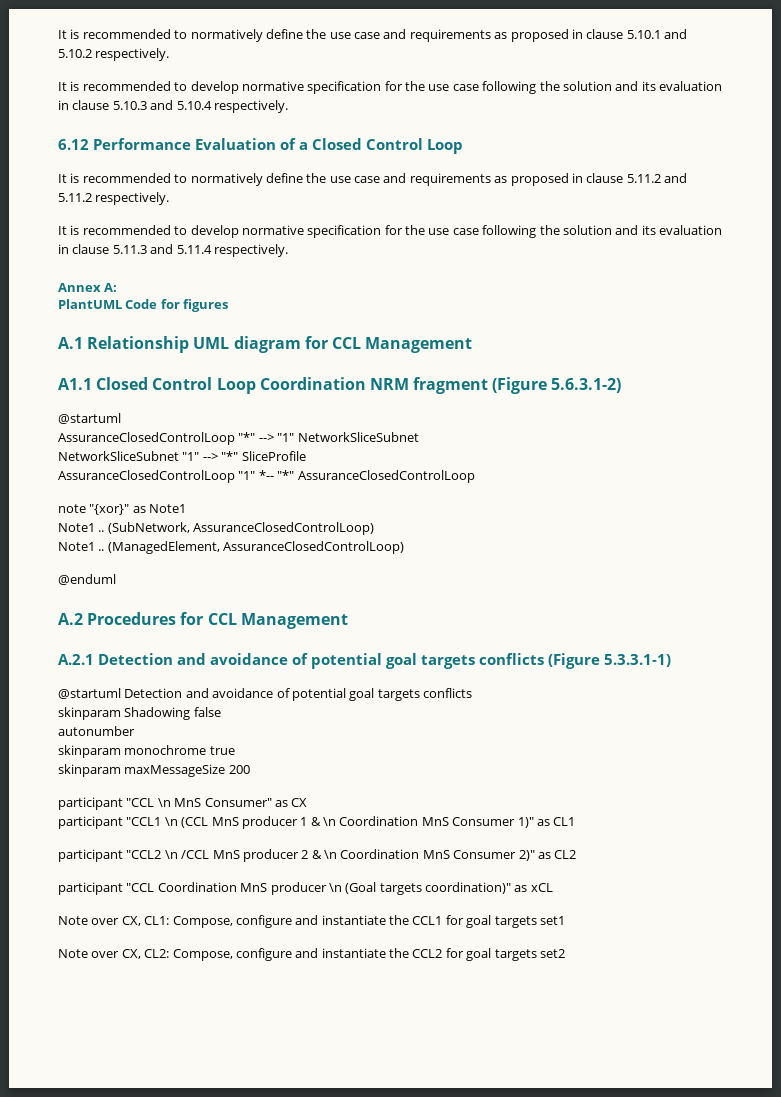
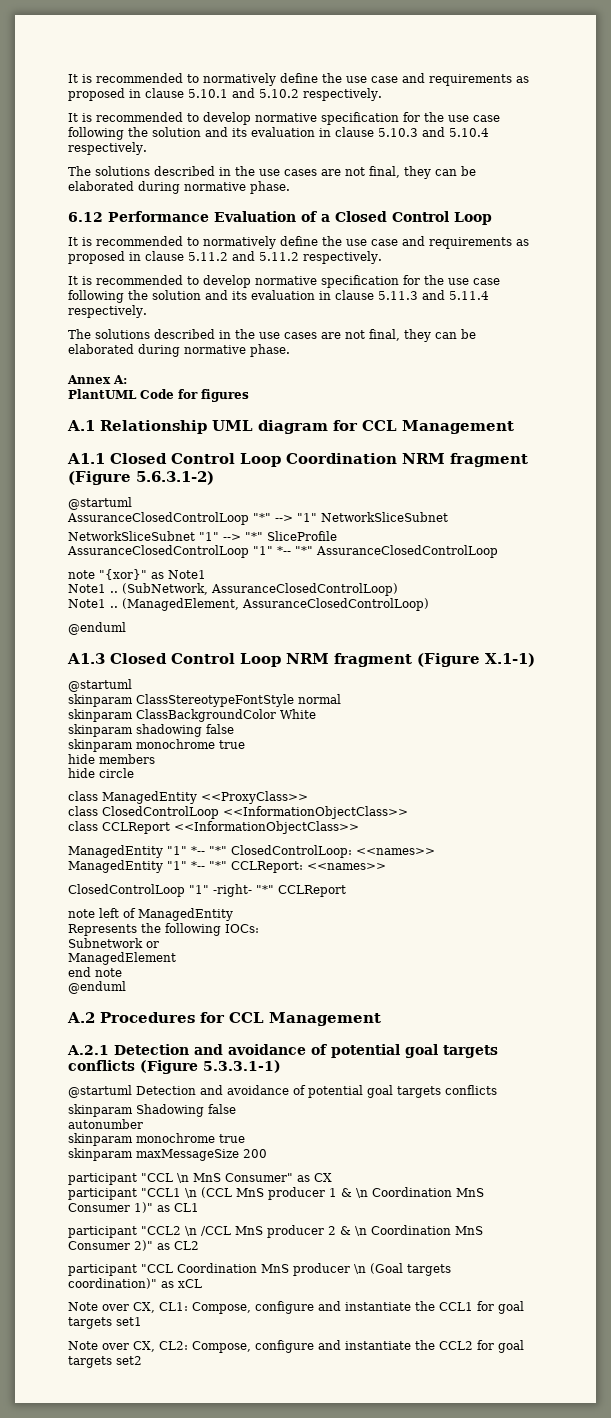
  It is recommended to develop normative specification for the use case following the solution and its evaluation in clause 5.10.3 and 5.10.4 respectively.
+ The solutions described in the use cases are not final, they can be elaborated during normative phase.
  It is recommended to develop normative specification for the use case following the solution and its evaluation in clause 5.11.3 and 5.11.4 respectively.
+ The solutions described in the use cases are not final, they can be elaborated during normative phase.
+ A1.3 Closed Control Loop NRM fragment (Figure X.1-1)
+ @startuml
+ skinparam ClassStereotypeFontStyle normal
+ skinparam ClassBackgroundColor White
+ skinparam shadowing false
+ skinparam monochrome true
+ hide members
+ hide circle
+ class ManagedEntity <<ProxyClass>>
+ class ClosedControlLoop <<InformationObjectClass>>
+ class CCLReport <<InformationObjectClass>>
+ ManagedEntity "1" *-- "*" ClosedControlLoop: <<names>>
+ ManagedEntity "1" *-- "*" CCLReport: <<names>>
+ ClosedControlLoop "1" -right- "*" CCLReport
+ note left of ManagedEntity
+ Represents the following IOCs:
+ Subnetwork or
+ ManagedElement
+ end note
+ @enduml

